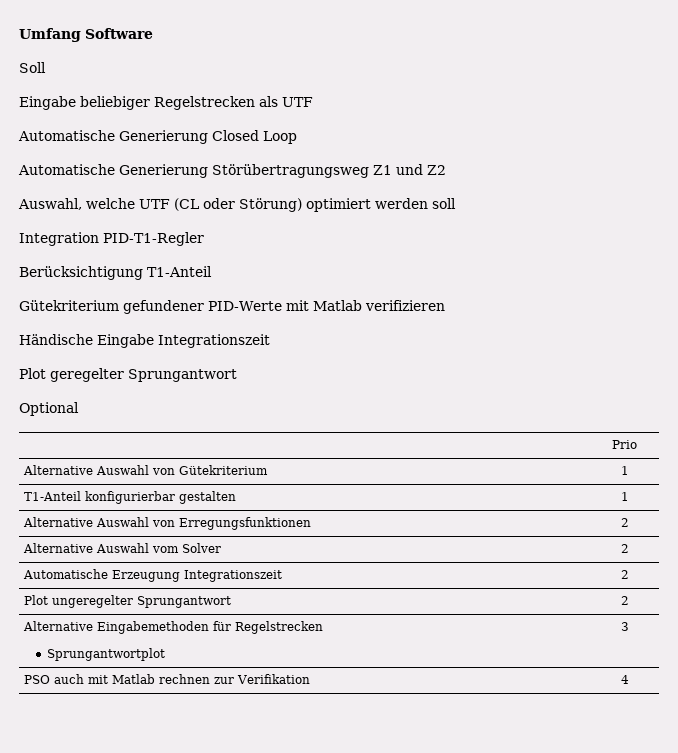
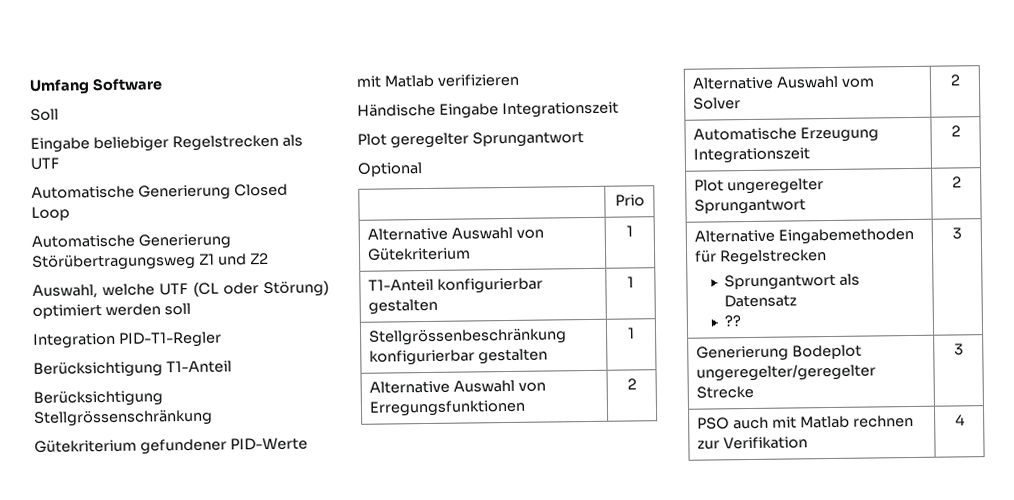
+ Berücksichtigung Stellgrössenschränkung
+ Stellgrössenbeschränkung konfigurierbar gestalten | 1
  Alternative Eingabemethoden für Regelstrecken
- Sprungantwortplot | 3
+ Sprungantwort als Datensatz
+ ?? | 3
+ Generierung Bodeplot ungeregelter/geregelter Strecke | 3

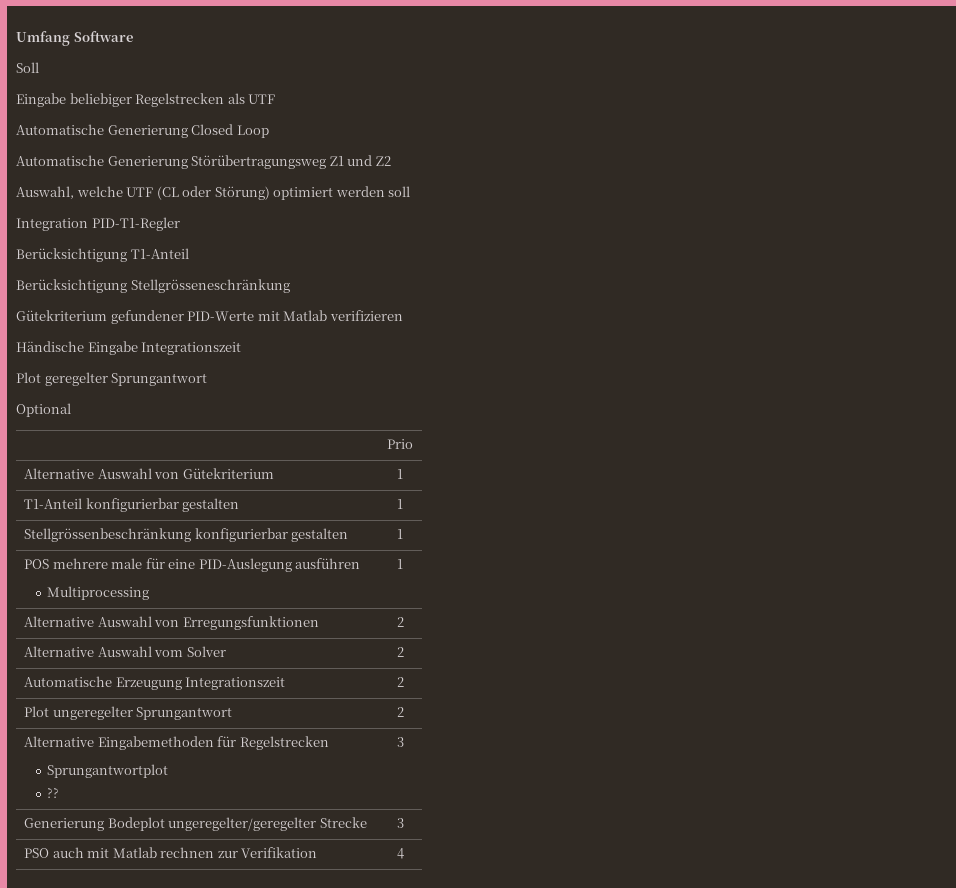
- Berücksichtigung Stellgrössenschränkung
+ Berücksichtigung Stellgrösseneschränkung
+ POS mehrere male für eine PID-Auslegung ausführen
+ Multiprocessing | 1
  Alternative Eingabemethoden für Regelstrecken
- Sprungantwort als Datensatz
+ Sprungantwortplot

